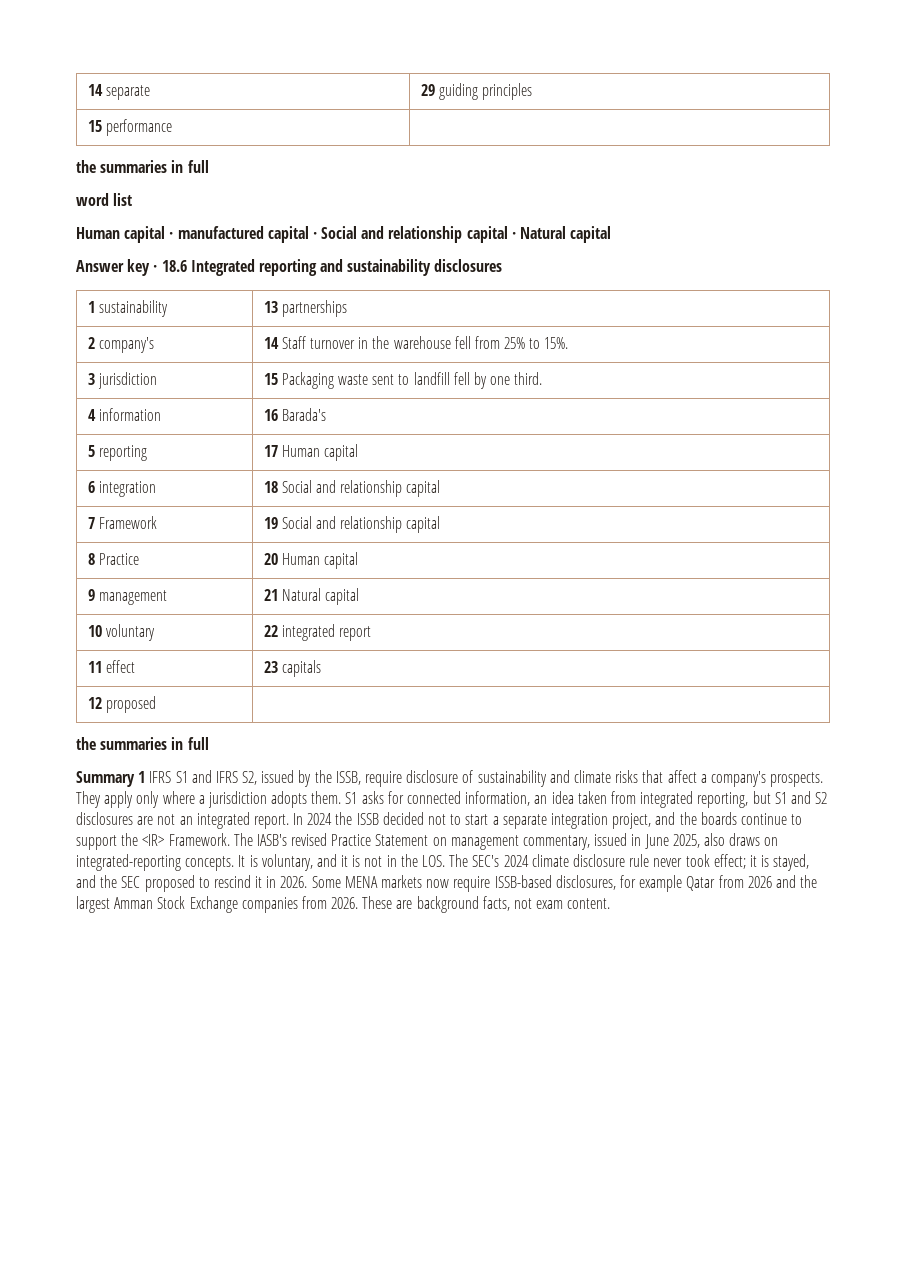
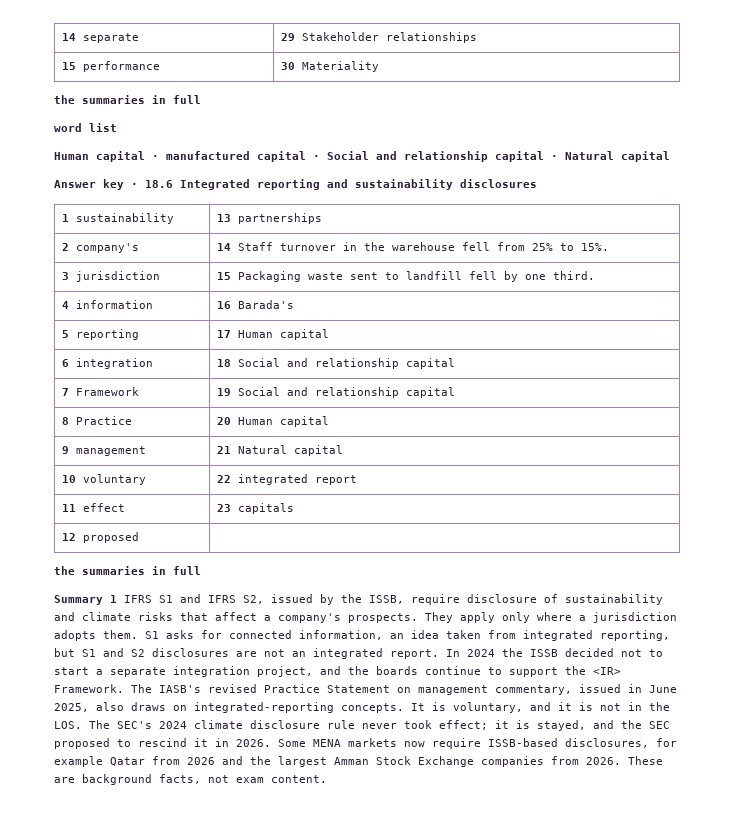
- 14 separate | 29 guiding principles
+ 14 separate | 29 Stakeholder relationships
- 15 performance |
+ 15 performance | 30 Materiality

